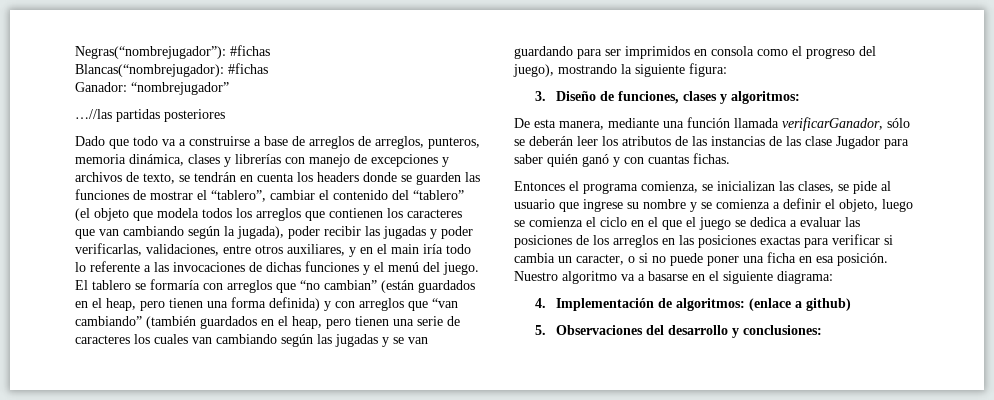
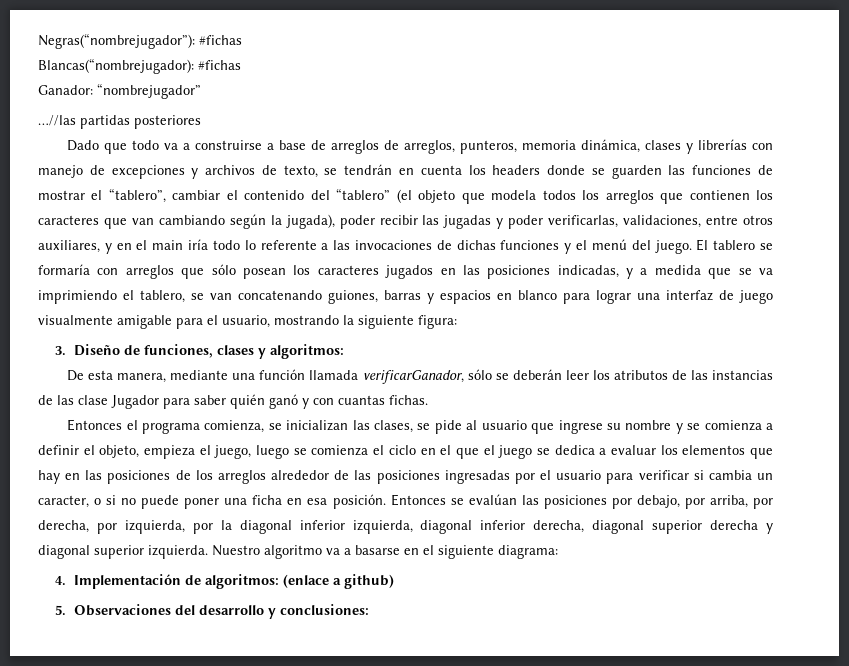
- El tablero se formaría con arreglos que “no cambian” (están guardados en el heap, pero tienen una forma definida) y con arreglos que “van cambiando” (también guardados en el heap, pero tienen una serie de caracteres los cuales van cambiando según las jugadas y se van guardando para ser imprimidos en consola como el progreso del juego), mostrando la siguiente figura:
+ El tablero se formaría con arreglos que sólo posean los caracteres jugados en las posiciones indicadas, y a medida que se va imprimiendo el tablero, se van concatenando guiones, barras y espacios en blanco para lograr una interfaz de juego visualmente amigable para el usuario, mostrando la siguiente figura:
- Entonces el programa comienza, se inicializan las clases, se pide al usuario que ingrese su nombre y se comienza a definir el objeto, luego se comienza el ciclo en el que el juego se dedica a evaluar las posiciones de los arreglos en las posiciones exactas para verificar si cambia un caracter, o si no puede poner una ficha en esa posición.
+ Entonces el programa comienza, se inicializan las clases, se pide al usuario que ingrese su nombre y se comienza a definir el objeto, empieza el juego, luego se comienza el ciclo en el que el juego se dedica a evaluar los elementos que hay en las posiciones de los arreglos alrededor de las posiciones ingresadas por el usuario para verificar si cambia un caracter, o si no puede poner una ficha en esa posición.
+ Entonces se evalúan las posiciones por debajo, por arriba, por derecha, por izquierda, por la diagonal inferior izquierda, diagonal inferior derecha, diagonal superior derecha y diagonal superior izquierda.

